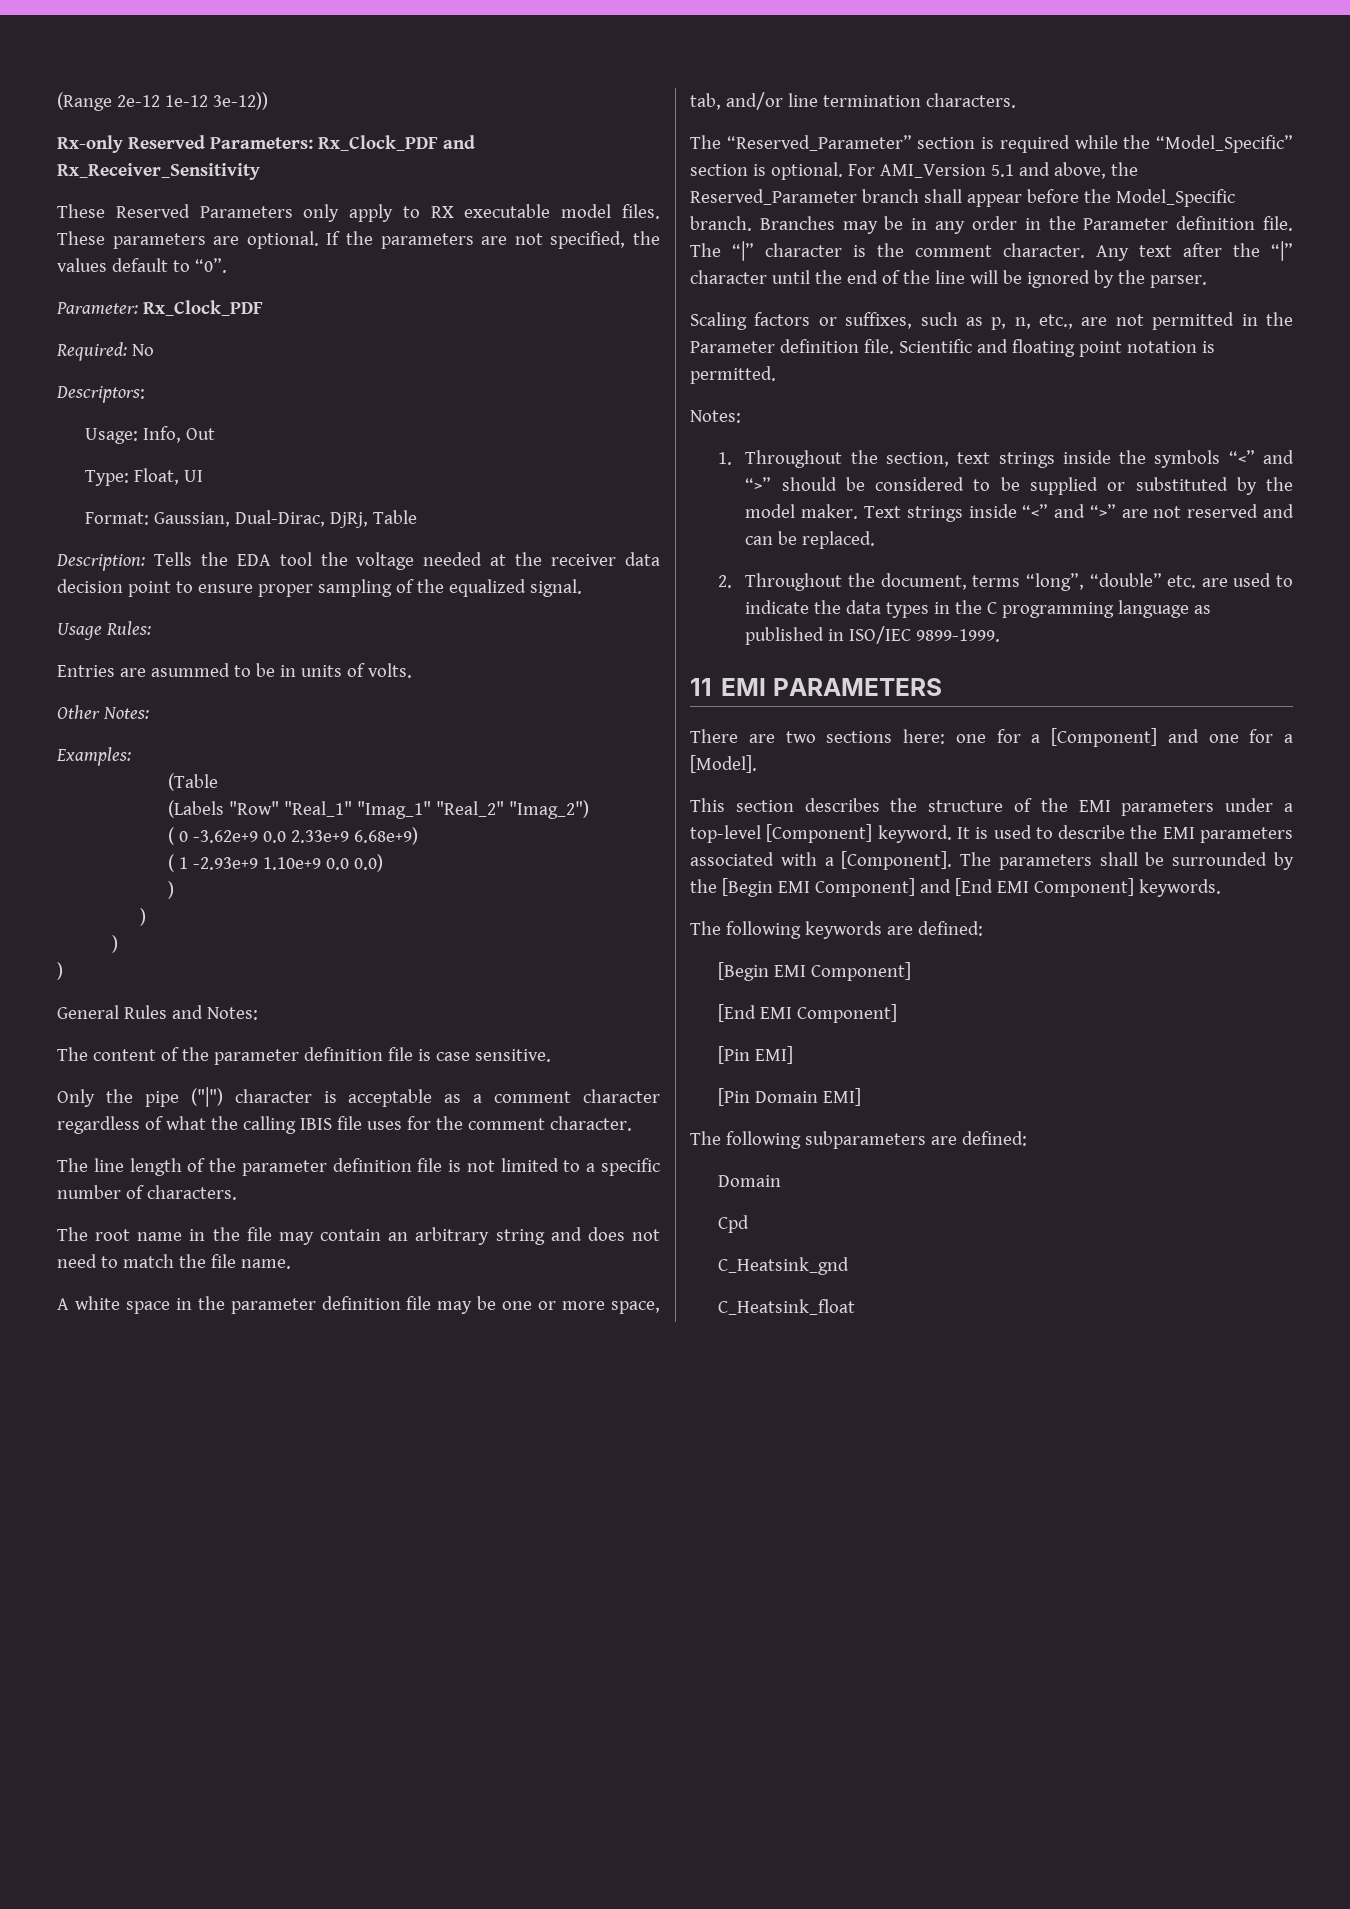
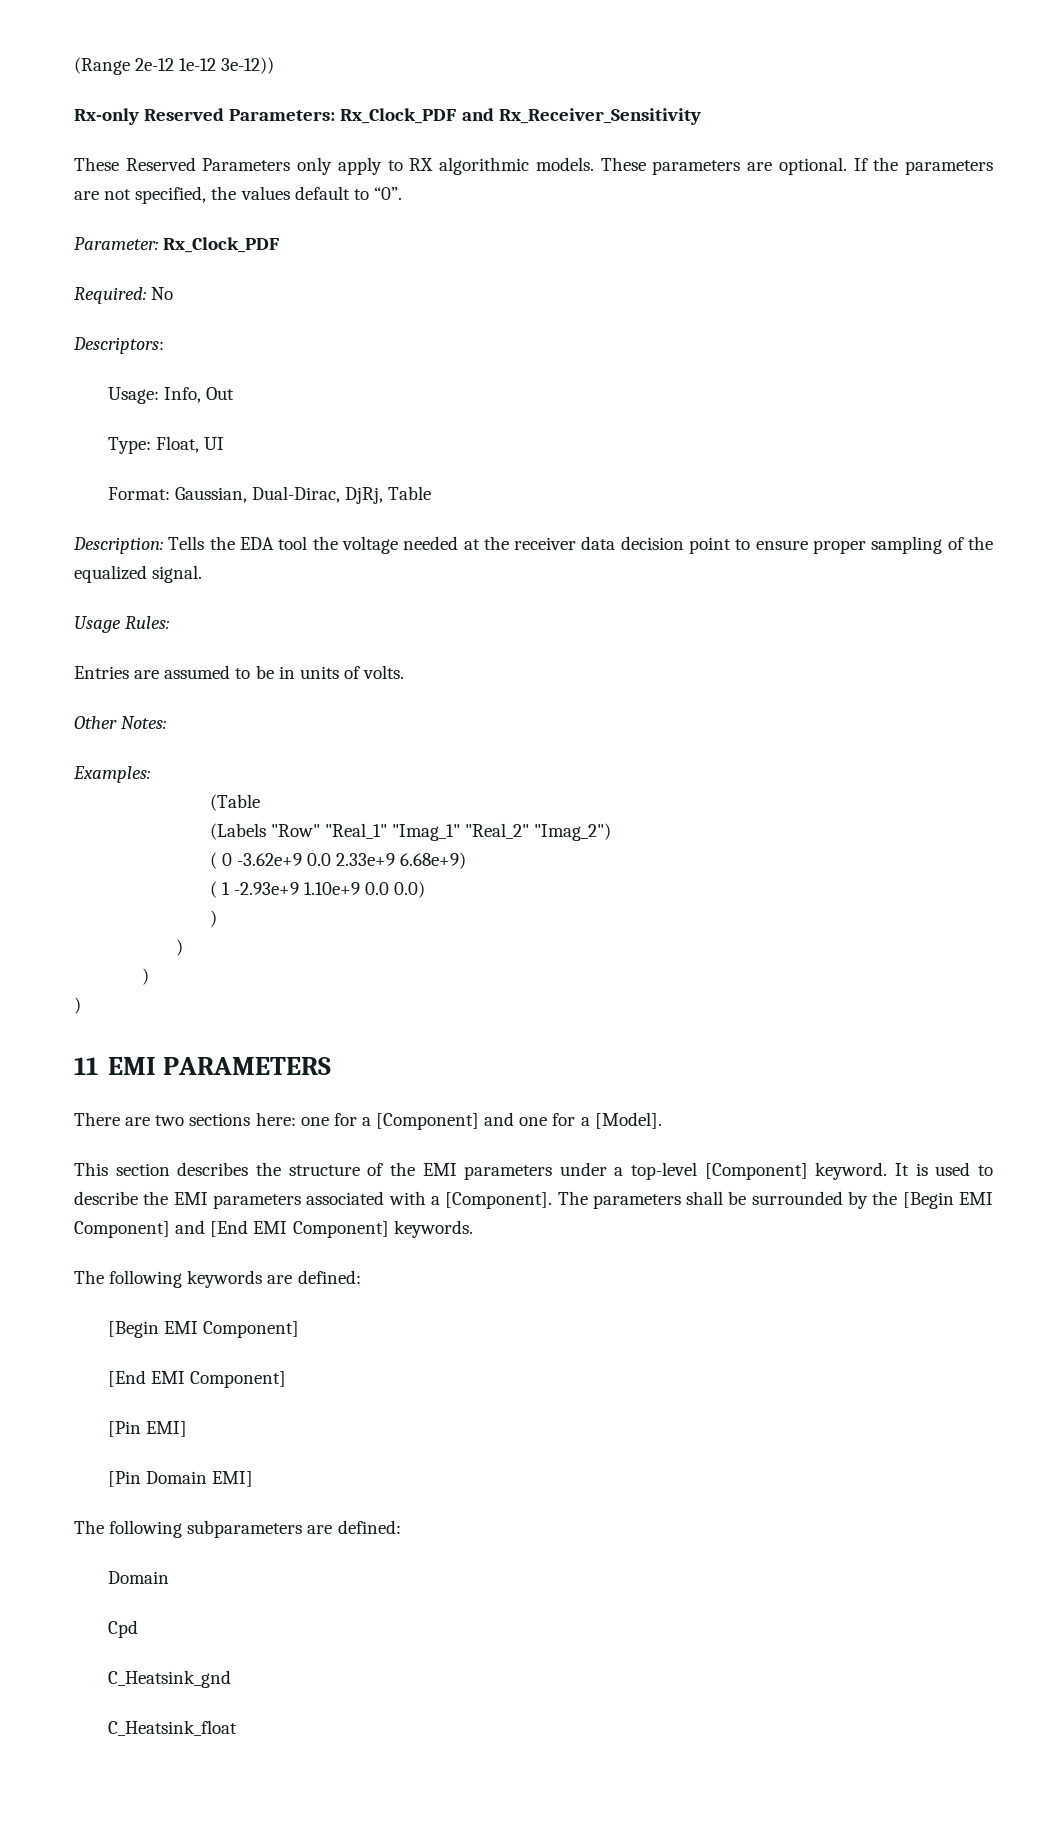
- These Reserved Parameters only apply to RX executable model files.
+ These Reserved Parameters only apply to RX algorithmic models.
- Entries are asummed to be in units of volts.
+ Entries are assumed to be in units of volts.
- General Rules and Notes:
- The content of the parameter definition file is case sensitive.
- Only the pipe ("|") character is acceptable as a comment character regardless of what the calling IBIS file uses for the comment character.
- The line length of the parameter definition file is not limited to a specific number of characters.
- The root name in the file may contain an arbitrary string and does not need to match the file name.
- A white space in the parameter definition file may be one or more space, tab, and/or line termination characters.
- The “Reserved_Parameter” section is required while the “Model_Specific” section is optional. For AMI_Version 5.1 and above, the Reserved_Parameter branch shall appear before the Model_Specific branch. Branches may be in any order in the Parameter definition file. The “|” character is the comment character. Any text after the “|” character until the end of the line will be ignored by the parser.
- Scaling factors or suffixes, such as p, n, etc., are not permitted in the Parameter definition file. Scientific and floating point notation is permitted.
- Notes:
- 1. Throughout the section, text strings inside the symbols “<” and “>” should be considered to be supplied or substituted by the model maker. Text strings inside “<” and “>” are not reserved and can be replaced.
- 2. Throughout the document, terms “long”, “double” etc. are used to indicate the data types in the C programming language as published in ISO/IEC 9899-1999.

